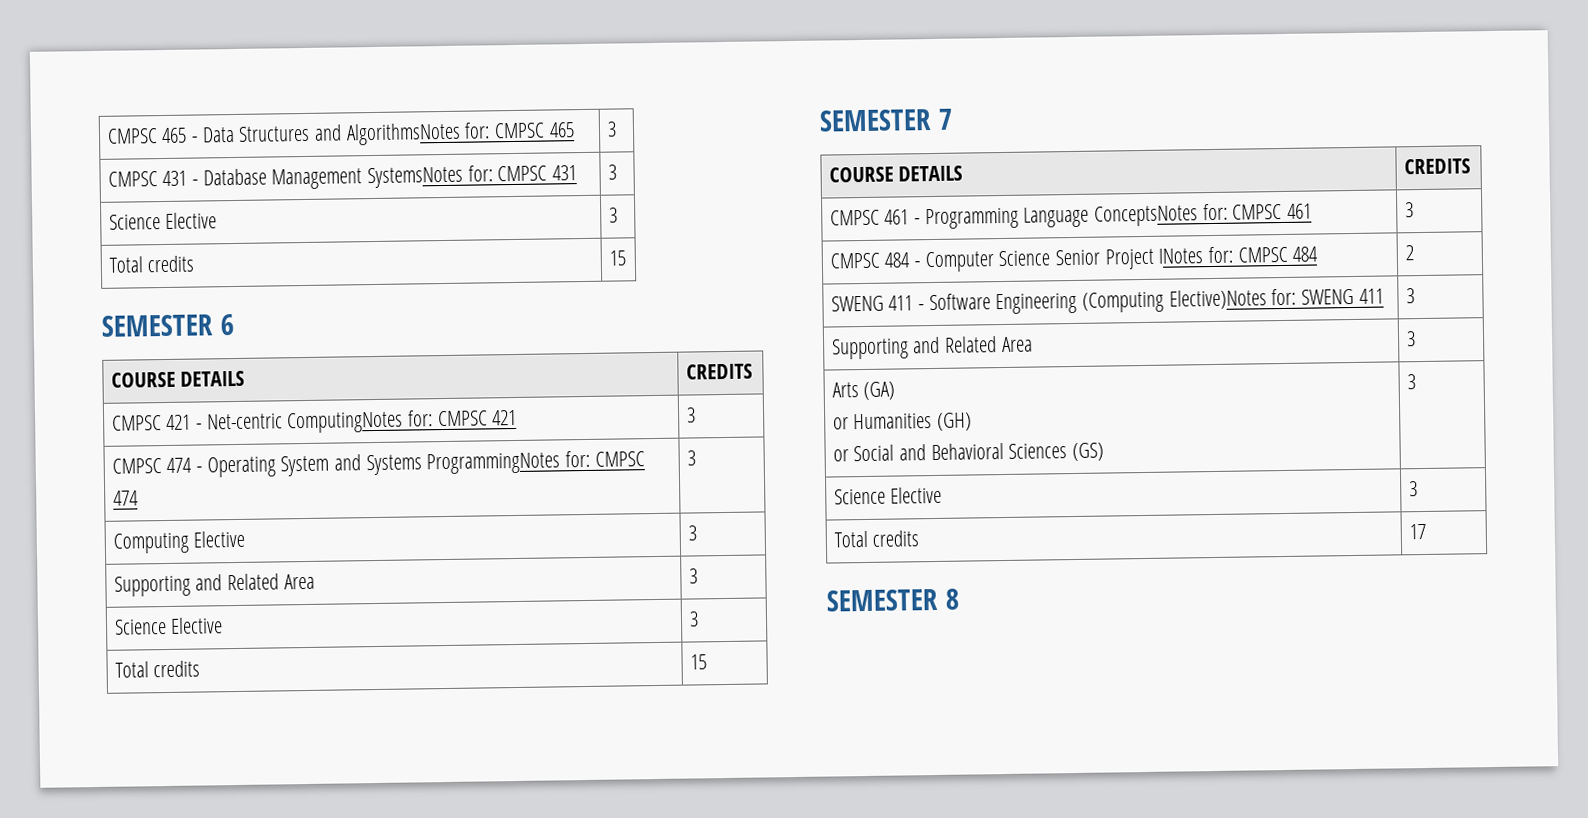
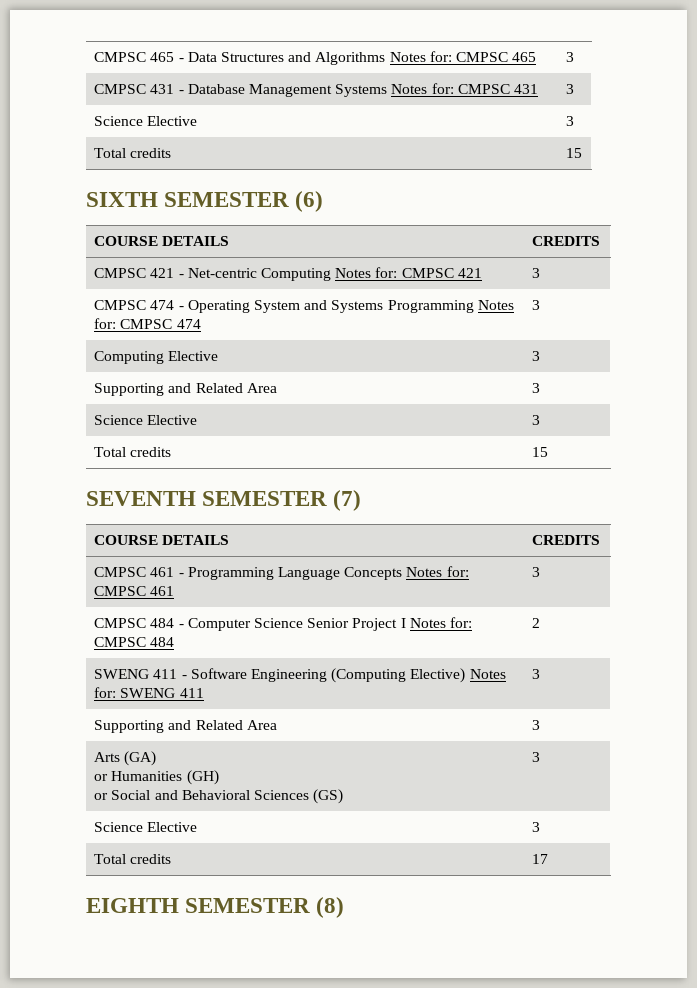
- CMPSC 465 - Data Structures and AlgorithmsNotes for: CMPSC 465 | 3
+ CMPSC 465 - Data Structures and Algorithms Notes for: CMPSC 465 | 3
- CMPSC 431 - Database Management SystemsNotes for: CMPSC 431 | 3
+ CMPSC 431 - Database Management Systems Notes for: CMPSC 431 | 3
- SEMESTER 6
+ SIXTH SEMESTER (6)
- CMPSC 421 - Net-centric ComputingNotes for: CMPSC 421 | 3
+ CMPSC 421 - Net-centric Computing Notes for: CMPSC 421 | 3
- CMPSC 474 - Operating System and Systems ProgrammingNotes for: CMPSC 474 | 3
+ CMPSC 474 - Operating System and Systems Programming Notes for: CMPSC 474 | 3
- SEMESTER 7
+ SEVENTH SEMESTER (7)
- CMPSC 461 - Programming Language ConceptsNotes for: CMPSC 461 | 3
+ CMPSC 461 - Programming Language Concepts Notes for: CMPSC 461 | 3
- CMPSC 484 - Computer Science Senior Project INotes for: CMPSC 484 | 2
+ CMPSC 484 - Computer Science Senior Project I Notes for: CMPSC 484 | 2
- SWENG 411 - Software Engineering (Computing Elective)Notes for: SWENG 411 | 3
+ SWENG 411 - Software Engineering (Computing Elective) Notes for: SWENG 411 | 3
- SEMESTER 8
+ EIGHTH SEMESTER (8)

